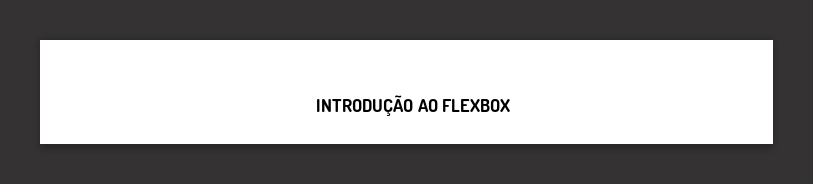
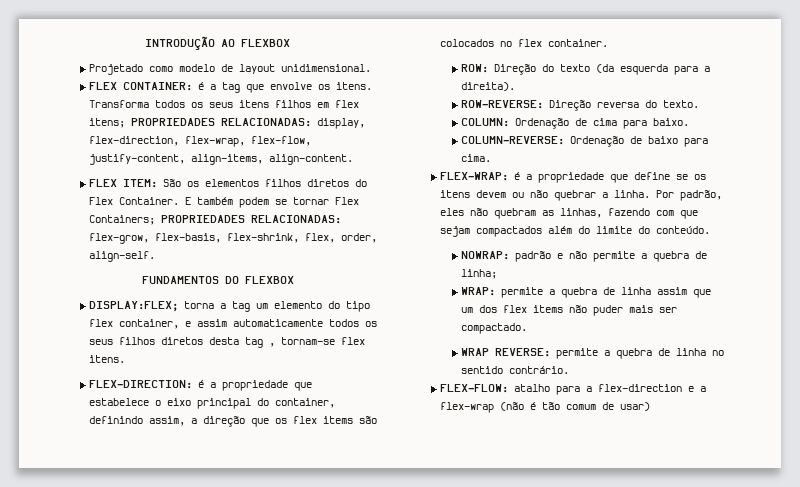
+ Projetado como modelo de layout unidimensional.
+ FLEX CONTAINER: é a tag que envolve os itens. Transforma todos os seus itens filhos em flex itens; PROPRIEDADES RELACIONADAS: display, flex-direction, flex-wrap, flex-flow, justify-content, align-items, align-content.
+ FLEX ITEM: São os elementos filhos diretos do Flex Container. E também podem se tornar Flex Containers; PROPRIEDADES RELACIONADAS: flex-grow, flex-basis, flex-shrink, flex, order, align-self.
+ FUNDAMENTOS DO FLEXBOX
+ DISPLAY:FLEX; torna a tag um elemento do tipo flex container, e assim automaticamente todos os seus filhos diretos desta tag , tornam-se flex itens.
+ FLEX-DIRECTION: é a propriedade que estabelece o eixo principal do container, definindo assim, a direção que os flex items são colocados no flex container.
+ ROW: Direção do texto (da esquerda para a direita).
+ ROW-REVERSE: Direção reversa do texto.
+ COLUMN: Ordenação de cima para baixo.
+ COLUMN-REVERSE: Ordenação de baixo para cima.
+ FLEX-WRAP: é a propriedade que define se os itens devem ou não quebrar a linha. Por padrão, eles não quebram as linhas, fazendo com que sejam compactados além do limite do conteúdo.
+ NOWRAP: padrão e não permite a quebra de linha;
+ WRAP: permite a quebra de linha assim que um dos flex items não puder mais ser compactado.
+ WRAP REVERSE: permite a quebra de linha no sentido contrário.
+ FLEX-FLOW: atalho para a flex-direction e a flex-wrap (não é tão comum de usar)

